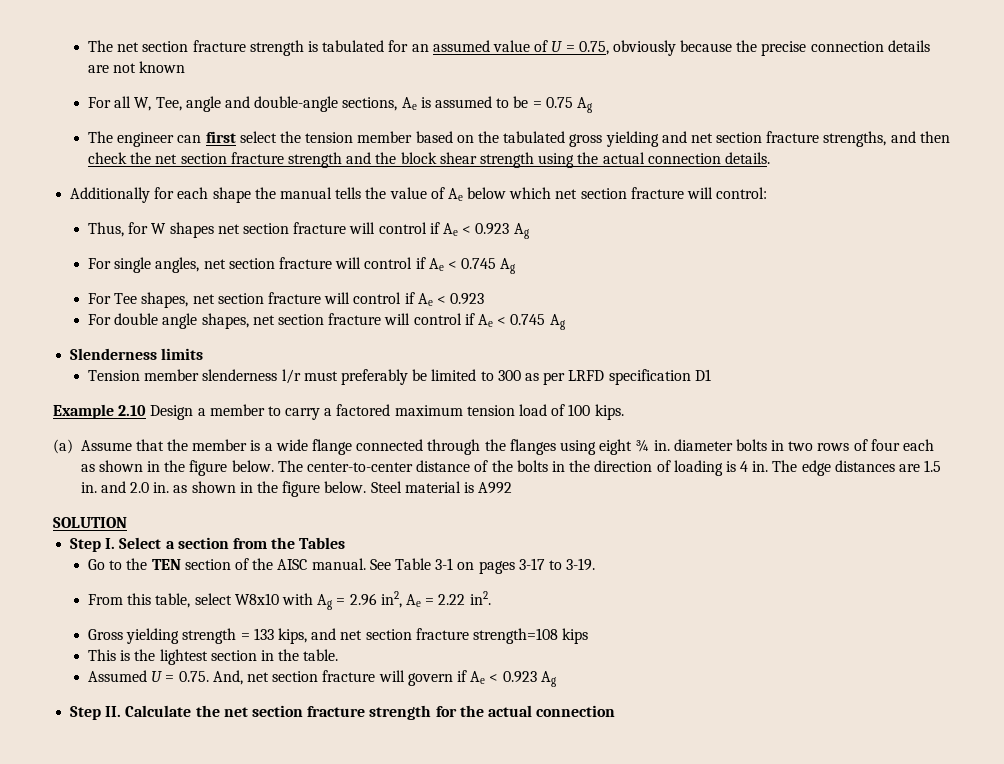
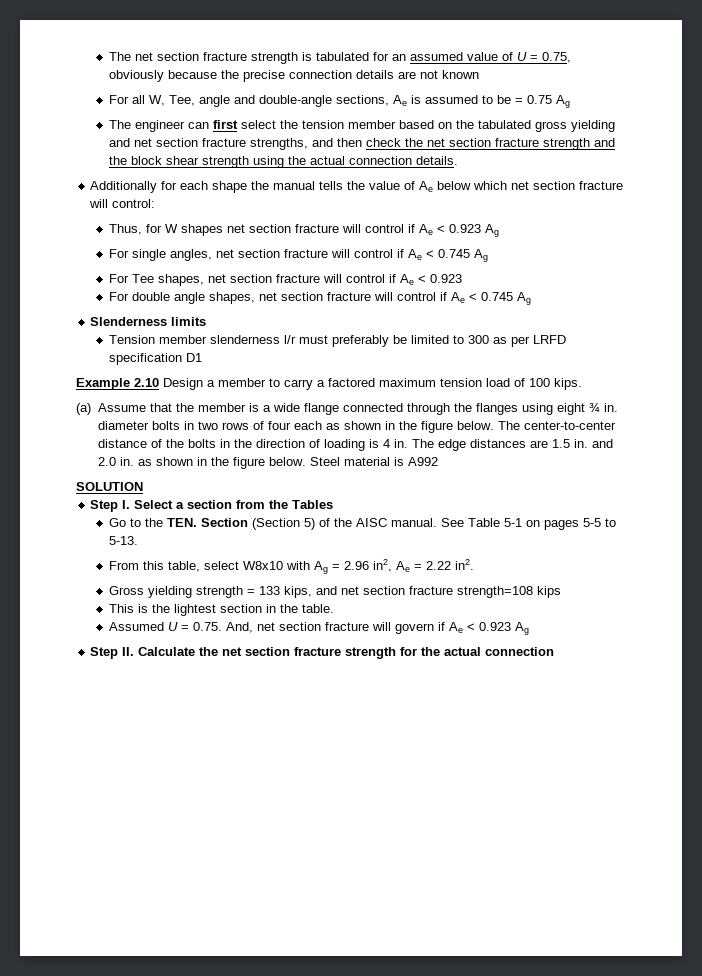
- Go to the TEN section of the AISC manual.
+ Go to the TEN. Section (Section 5) of the AISC manual.
- See Table 3-1 on pages 3-17 to 3-19.
+ See Table 5-1 on pages 5-5 to 5-13.

